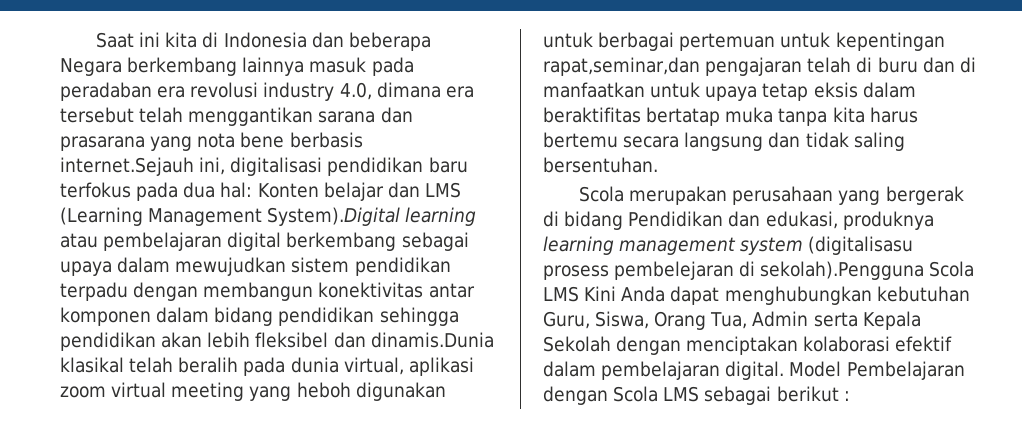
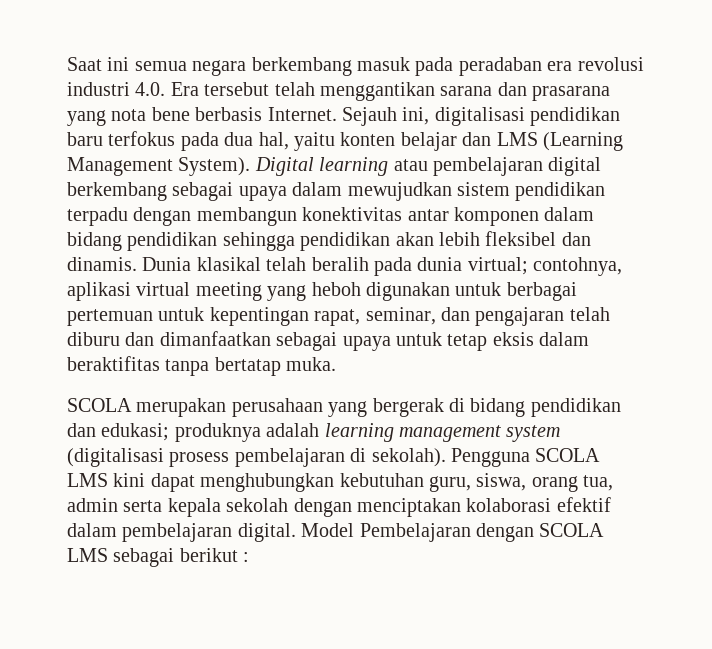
- Saat ini kita di Indonesia dan beberapa Negara berkembang lainnya masuk pada peradaban era revolusi industry 4.0, dimana era tersebut telah menggantikan sarana dan prasarana yang nota bene berbasis internet.Sejauh ini, digitalisasi pendidikan baru terfokus pada dua hal: Konten belajar dan LMS (Learning Management System).Digital learning atau pembelajaran digital berkembang sebagai upaya dalam mewujudkan sistem pendidikan terpadu dengan membangun konektivitas antar komponen dalam bidang pendidikan sehingga pendidikan akan lebih fleksibel dan dinamis.Dunia klasikal telah beralih pada dunia virtual, aplikasi zoom virtual meeting yang heboh digunakan untuk berbagai pertemuan untuk kepentingan rapat,seminar,dan pengajaran telah di buru dan di manfaatkan untuk upaya tetap eksis dalam beraktifitas bertatap muka tanpa kita harus bertemu secara langsung dan tidak saling bersentuhan.
- Scola merupakan perusahaan yang bergerak di bidang Pendidikan dan edukasi, produknya learning management system (digitalisasu prosess pembelejaran di sekolah).Pengguna Scola LMS Kini Anda dapat menghubungkan kebutuhan Guru, Siswa, Orang Tua, Admin serta Kepala Sekolah dengan menciptakan kolaborasi efektif dalam pembelajaran digital.
+ Saat ini semua negara berkembang masuk pada peradaban era revolusi industri 4.0. Era tersebut telah menggantikan sarana dan prasarana yang nota bene berbasis Internet. Sejauh ini, digitalisasi pendidikan baru terfokus pada dua hal, yaitu konten belajar dan LMS (Learning Management System). Digital learning atau pembelajaran digital berkembang sebagai upaya dalam mewujudkan sistem pendidikan terpadu dengan membangun konektivitas antar komponen dalam bidang pendidikan sehingga pendidikan akan lebih fleksibel dan dinamis. Dunia klasikal telah beralih pada dunia virtual; contohnya, aplikasi virtual meeting yang heboh digunakan untuk berbagai pertemuan untuk kepentingan rapat, seminar, dan pengajaran telah diburu dan dimanfaatkan sebagai upaya untuk tetap eksis dalam beraktifitas tanpa bertatap muka.
+ SCOLA merupakan perusahaan yang bergerak di bidang pendidikan dan edukasi; produknya adalah learning management system (digitalisasi prosess pembelajaran di sekolah). Pengguna SCOLA LMS kini dapat menghubungkan kebutuhan guru, siswa, orang tua, admin serta kepala sekolah dengan menciptakan kolaborasi efektif dalam pembelajaran digital.
- Model Pembelajaran dengan Scola LMS sebagai berikut :
+ Model Pembelajaran dengan SCOLA LMS sebagai berikut :

